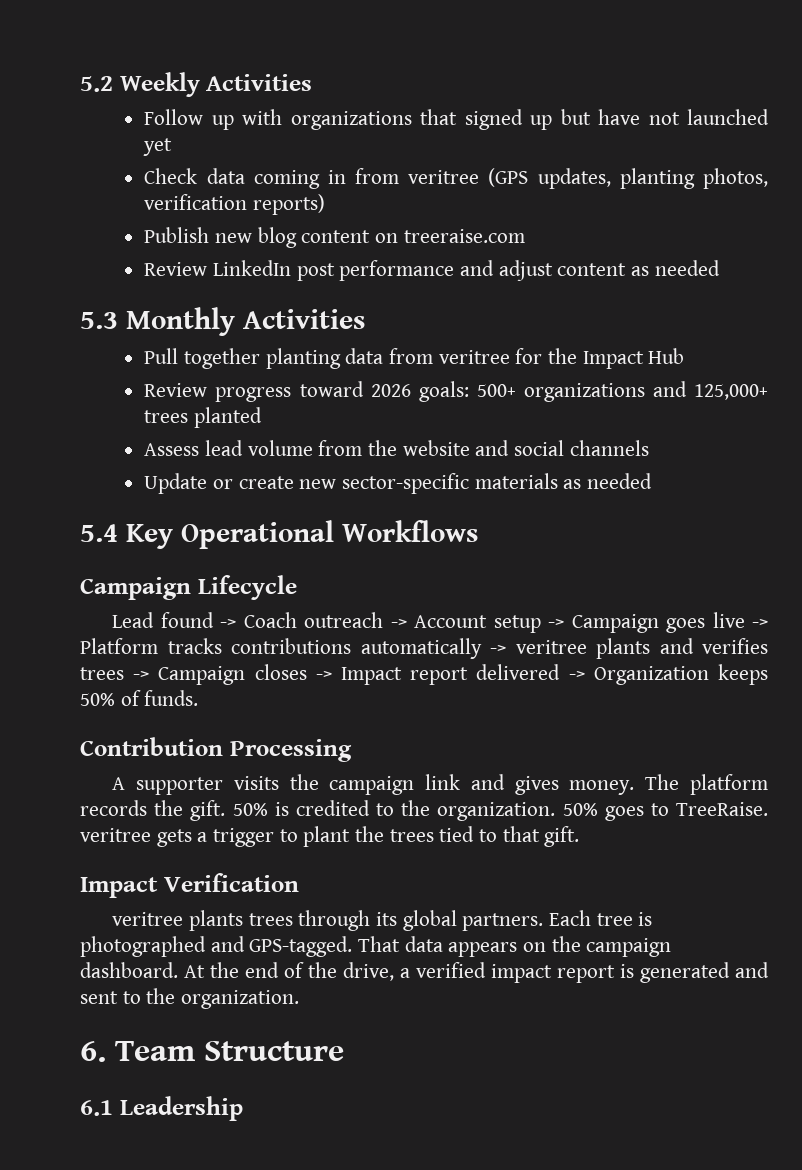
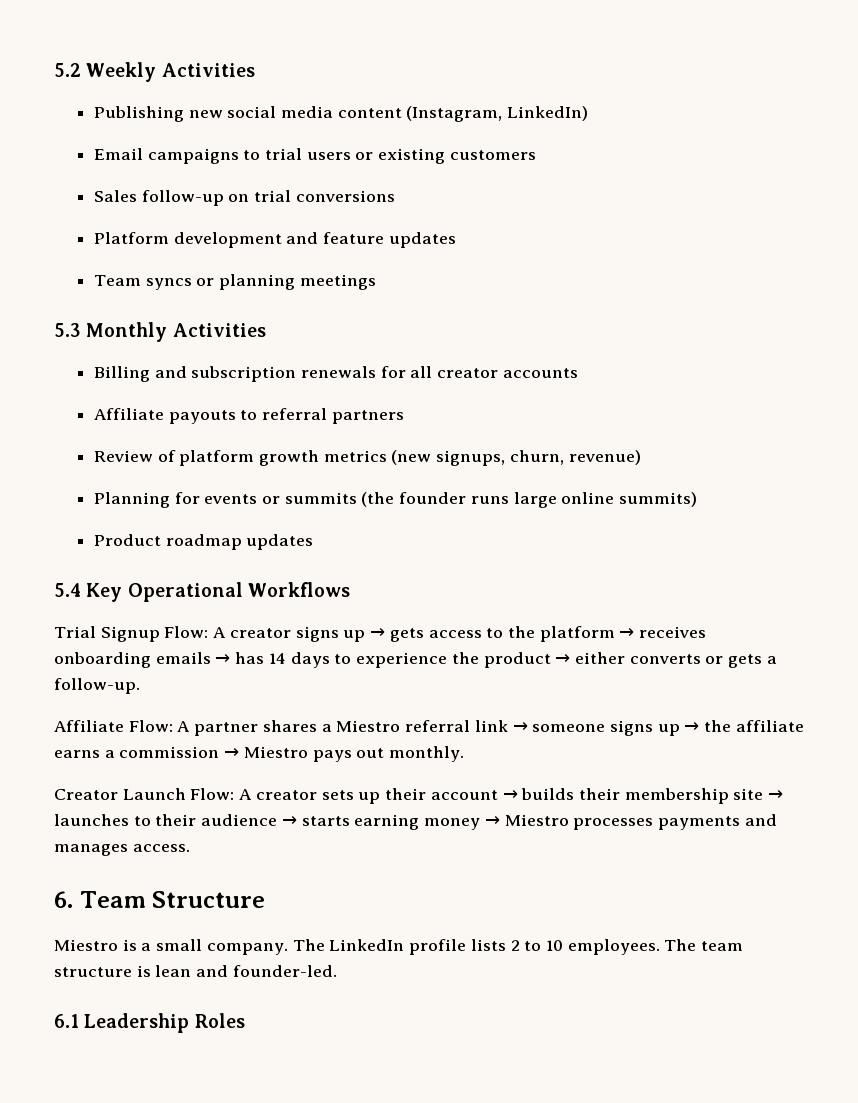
- Follow up with organizations that signed up but have not launched yet
- Check data coming in from veritree (GPS updates, planting photos, verification reports)
- Publish new blog content on treeraise.com
- Review LinkedIn post performance and adjust content as needed
+ Publishing new social media content (Instagram, LinkedIn)
+ Email campaigns to trial users or existing customers
+ Sales follow-up on trial conversions
+ Platform development and feature updates
+ Team syncs or planning meetings
  5.3 Monthly Activities
- Pull together planting data from veritree for the Impact Hub
- Review progress toward 2026 goals: 500+ organizations and 125,000+ trees planted
- Assess lead volume from the website and social channels
- Update or create new sector-specific materials as needed
+ Billing and subscription renewals for all creator accounts
+ Affiliate payouts to referral partners
+ Review of platform growth metrics (new signups, churn, revenue)
+ Planning for events or summits (the founder runs large online summits)
+ Product roadmap updates
  5.4 Key Operational Workflows
- Campaign Lifecycle
- Lead found -> Coach outreach -> Account setup -> Campaign goes live -> Platform tracks contributions automatically -> veritree plants and verifies trees -> Campaign closes -> Impact report delivered -> Organization keeps 50% of funds.
- Contribution Processing
- A supporter visits the campaign link and gives money. The platform records the gift. 50% is credited to the organization. 50% goes to TreeRaise. veritree gets a trigger to plant the trees tied to that gift.
- Impact Verification
- veritree plants trees through its global partners. Each tree is photographed and GPS-tagged. That data appears on the campaign dashboard. At the end of the drive, a verified impact report is generated and sent to the organization.
+ Trial Signup Flow: A creator signs up → gets access to the platform → receives onboarding emails → has 14 days to experience the product → either converts or gets a follow-up.
+ Affiliate Flow: A partner shares a Miestro referral link → someone signs up → the affiliate earns a commission → Miestro pays out monthly.
+ Creator Launch Flow: A creator sets up their account → builds their membership site → launches to their audience → starts earning money → Miestro processes payments and manages access.
  6. Team Structure
+ Miestro is a small company. The LinkedIn profile lists 2 to 10 employees. The team structure is lean and founder-led.
- 6.1 Leadership
+ 6.1 Leadership Roles

